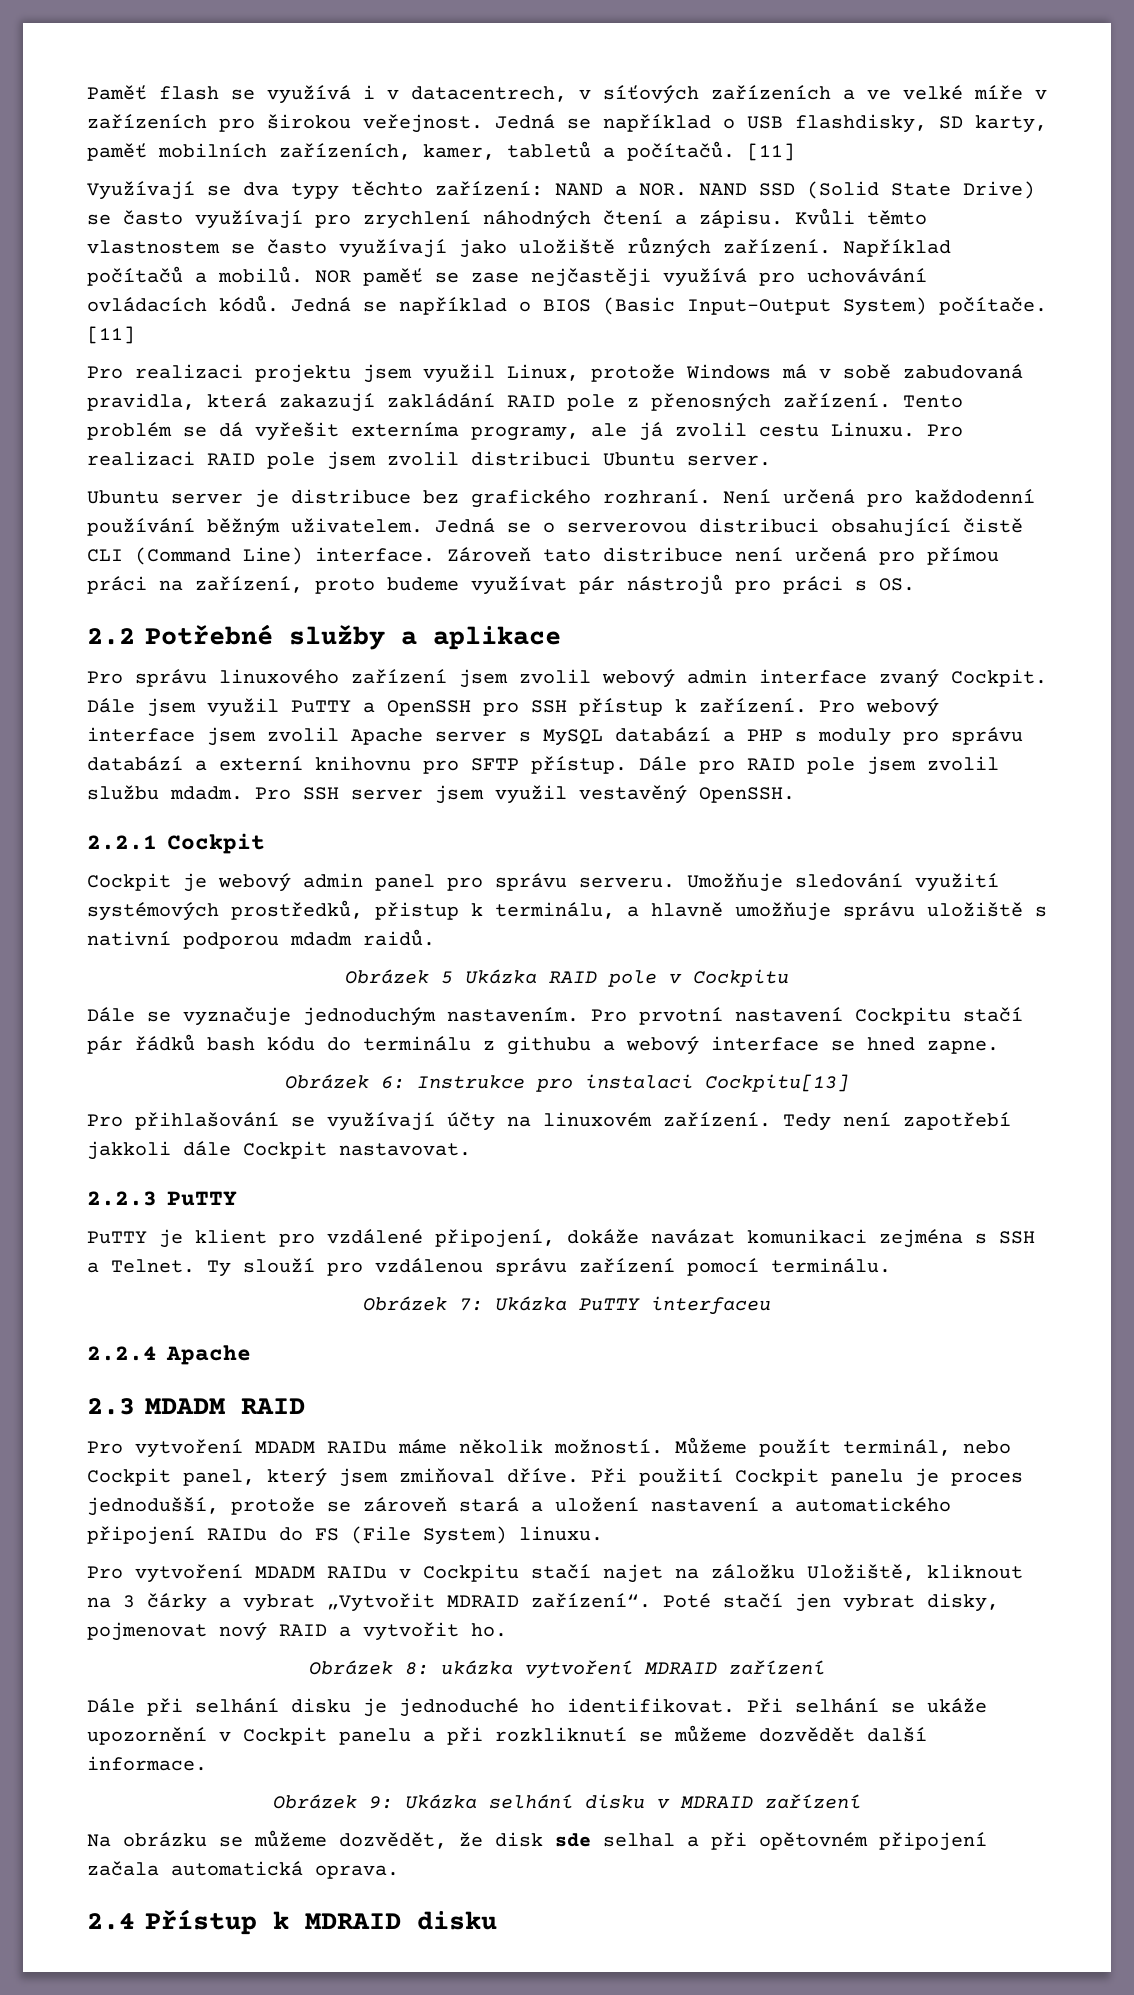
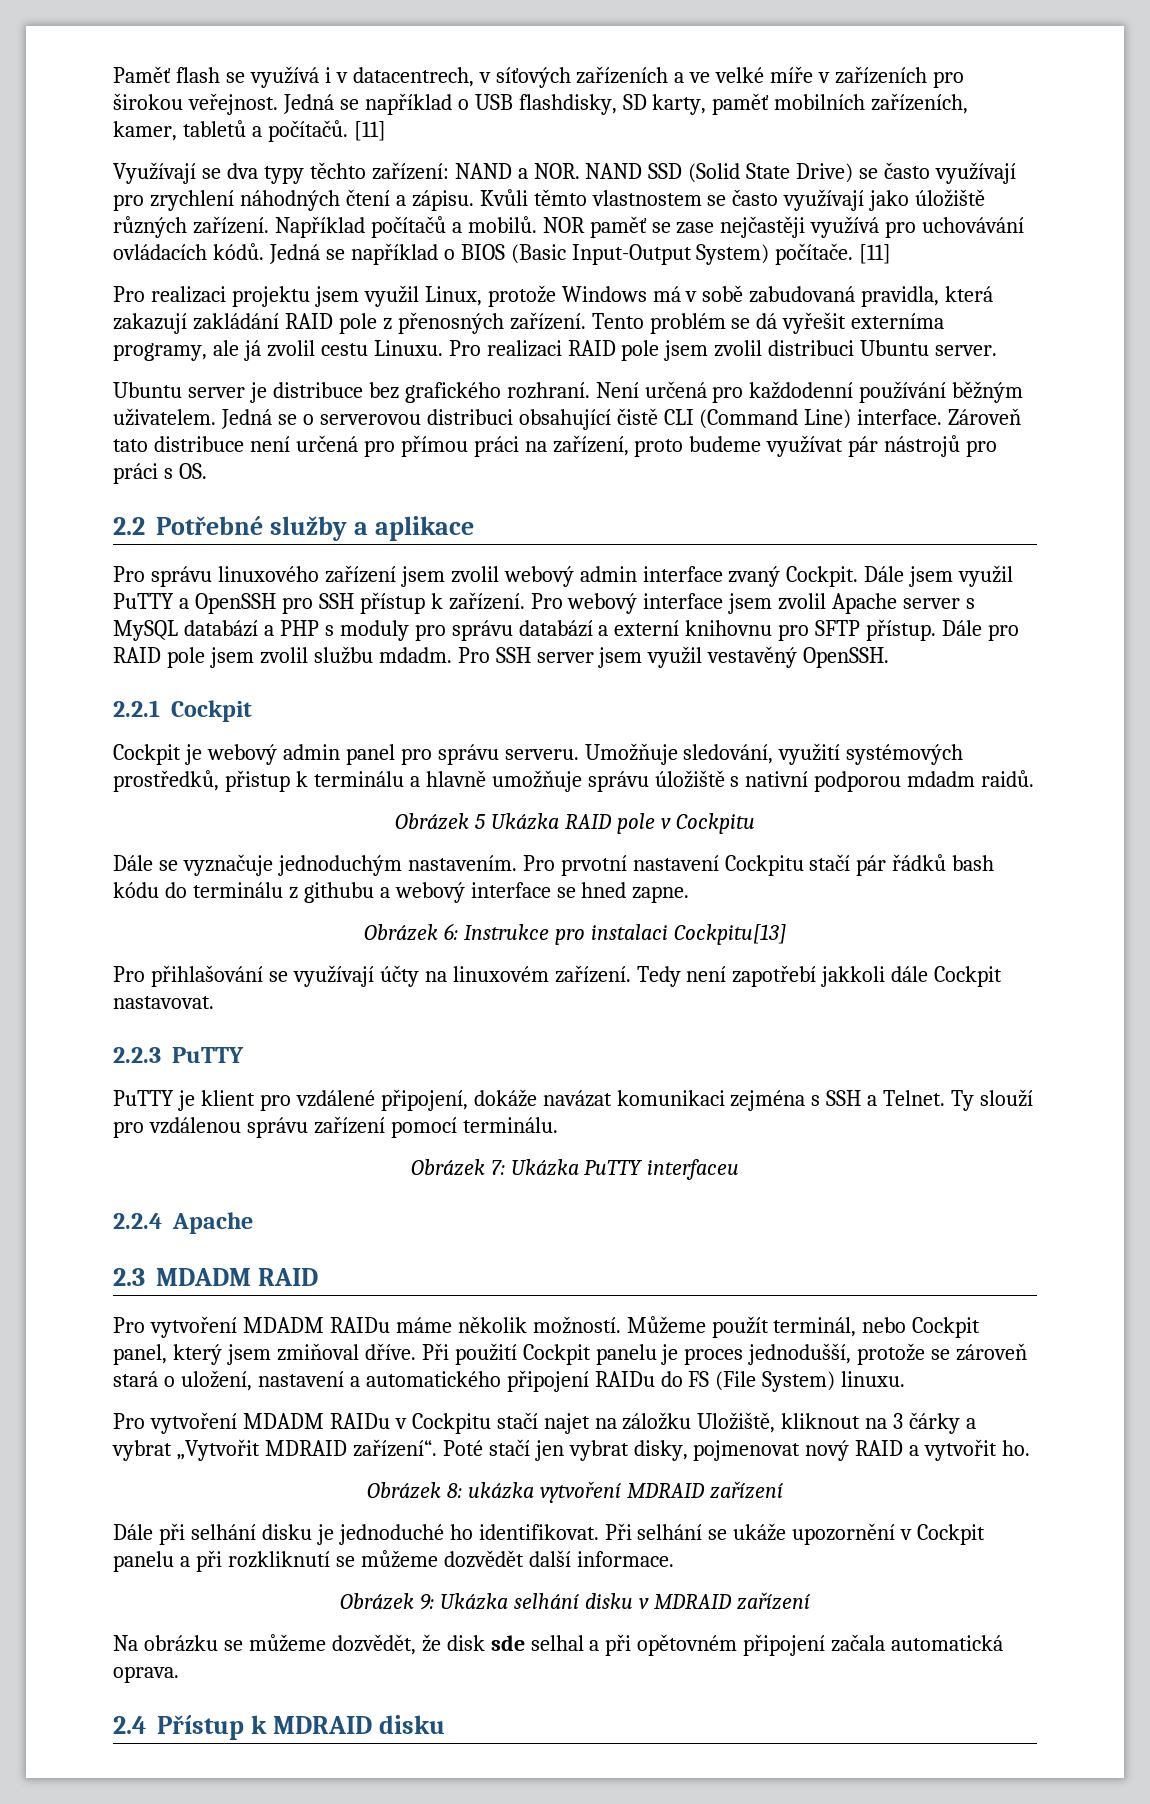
- Kvůli těmto vlastnostem se často využívají jako uložiště různých zařízení.
+ Kvůli těmto vlastnostem se často využívají jako úložiště různých zařízení.
- Umožňuje sledování využití systémových prostředků, přistup k terminálu, a hlavně umožňuje správu uložiště s nativní podporou mdadm raidů.
+ Umožňuje sledování, využití systémových prostředků, přistup k terminálu a hlavně umožňuje správu úložiště s nativní podporou mdadm raidů.
- Při použití Cockpit panelu je proces jednodušší, protože se zároveň stará a uložení nastavení a automatického připojení RAIDu do FS (File System) linuxu.
+ Při použití Cockpit panelu je proces jednodušší, protože se zároveň stará o uložení, nastavení a automatického připojení RAIDu do FS (File System) linuxu.

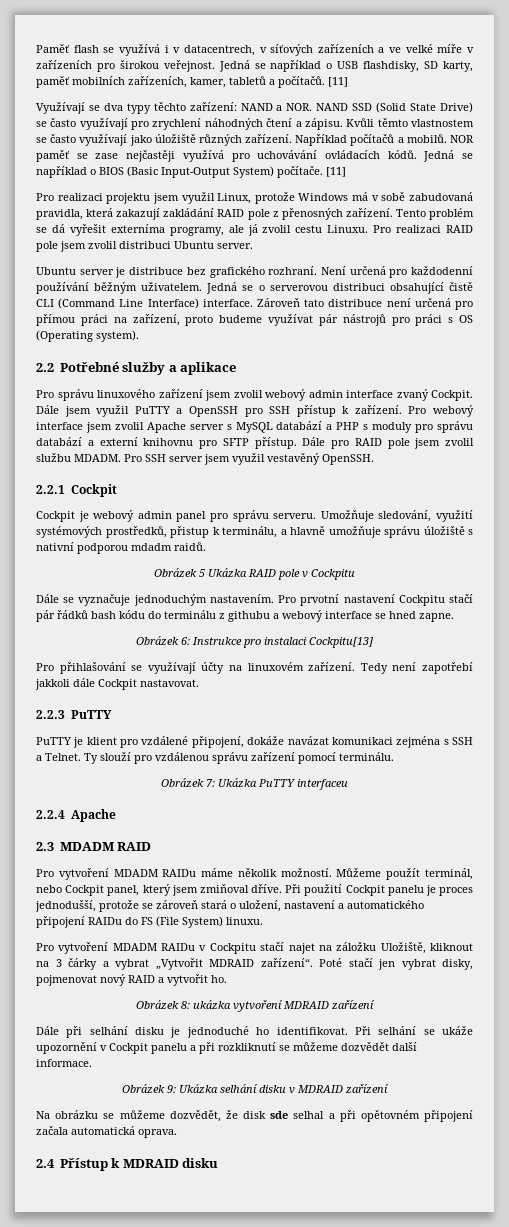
- Jedná se o serverovou distribuci obsahující čistě CLI (Command Line) interface.
+ Jedná se o serverovou distribuci obsahující čistě CLI (Command Line Interface) interface.
- Zároveň tato distribuce není určená pro přímou práci na zařízení, proto budeme využívat pár nástrojů pro práci s OS.
+ Zároveň tato distribuce není určená pro přímou práci na zařízení, proto budeme využívat pár nástrojů pro práci s OS (Operating system).
- Dále pro RAID pole jsem zvolil službu mdadm.
+ Dále pro RAID pole jsem zvolil službu MDADM.
- Umožňuje sledování, využití systémových prostředků, přistup k terminálu a hlavně umožňuje správu úložiště s nativní podporou mdadm raidů.
+ Umožňuje sledování, využití systémových prostředků, přistup k terminálu, a hlavně umožňuje správu úložiště s nativní podporou mdadm raidů.

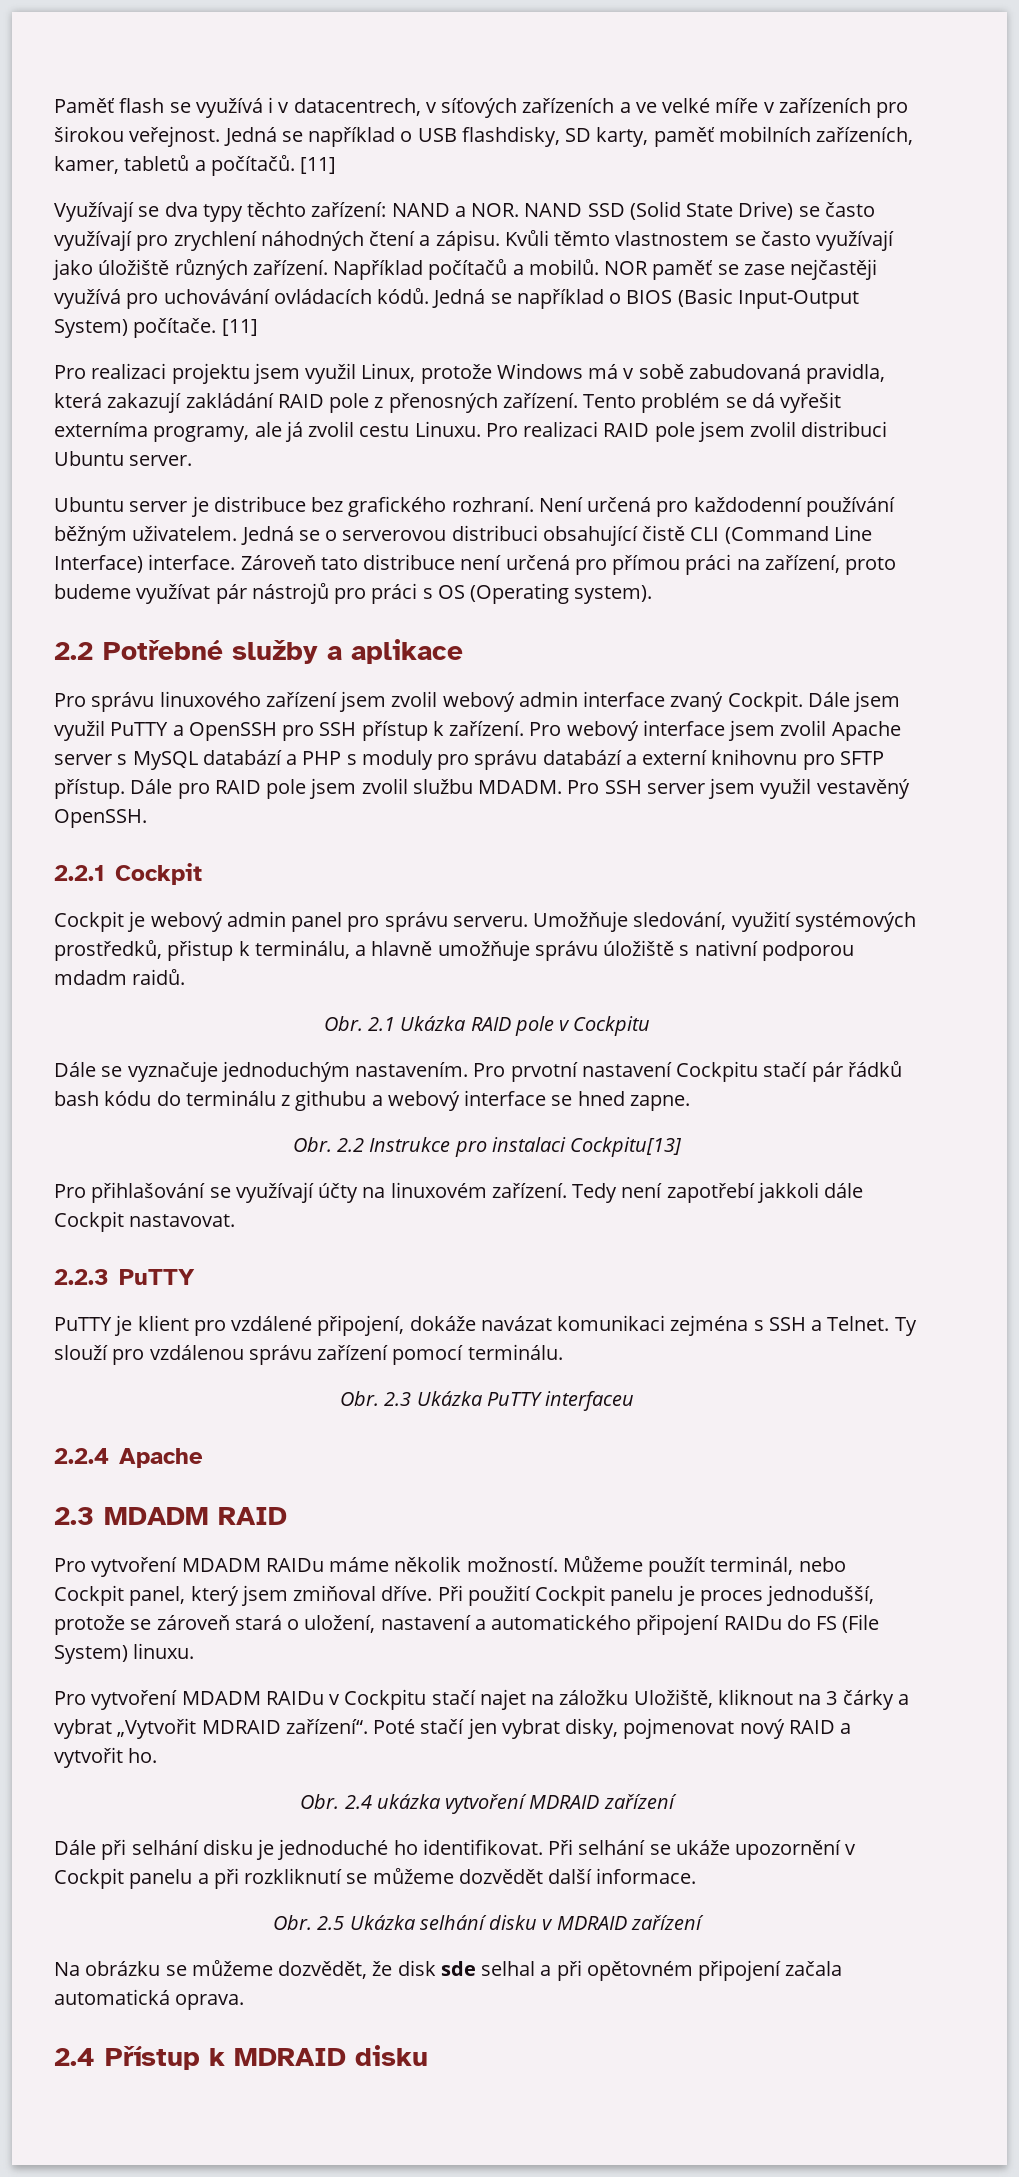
- Obrázek 5 Ukázka RAID pole v Cockpitu
+ Obr. 2.1 Ukázka RAID pole v Cockpitu
- Obrázek 6: Instrukce pro instalaci Cockpitu[13]
+ Obr. 2.2 Instrukce pro instalaci Cockpitu[13]
- Obrázek 7: Ukázka PuTTY interfaceu
+ Obr. 2.3 Ukázka PuTTY interfaceu
- Obrázek 8: ukázka vytvoření MDRAID zařízení
+ Obr. 2.4 ukázka vytvoření MDRAID zařízení
- Obrázek 9: Ukázka selhání disku v MDRAID zařízení
+ Obr. 2.5 Ukázka selhání disku v MDRAID zařízení

